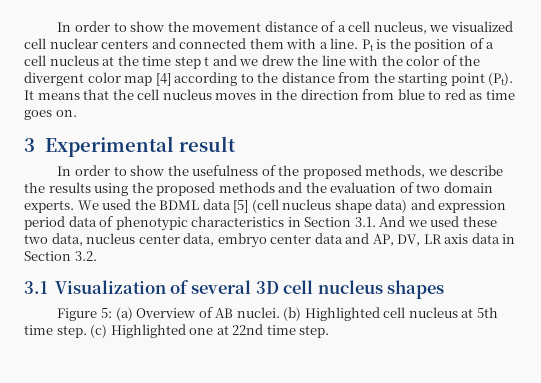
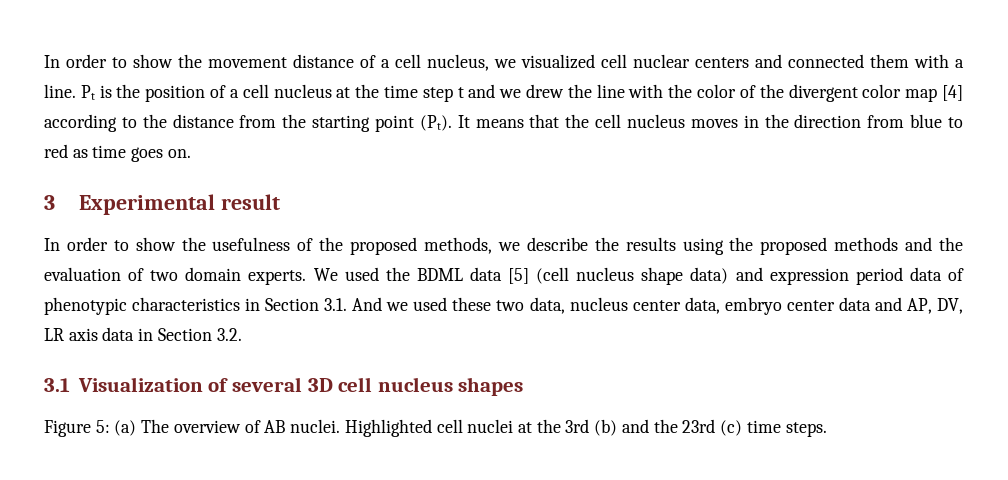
- Figure 5: (a) Overview of AB nuclei.
+ Figure 5: (a) The overview of AB nuclei.
- (b) Highlighted cell nucleus at 5th time step. (c) Highlighted one at 22nd time step.
+ Highlighted cell nuclei at the 3rd (b) and the 23rd (c) time steps.

